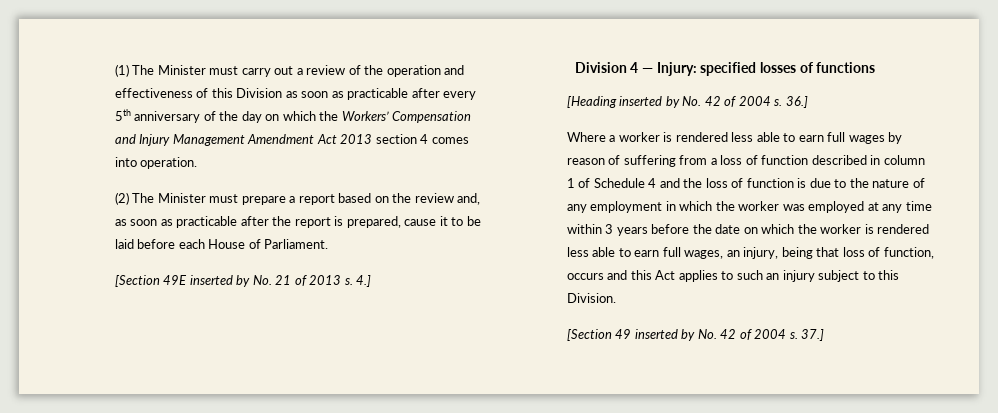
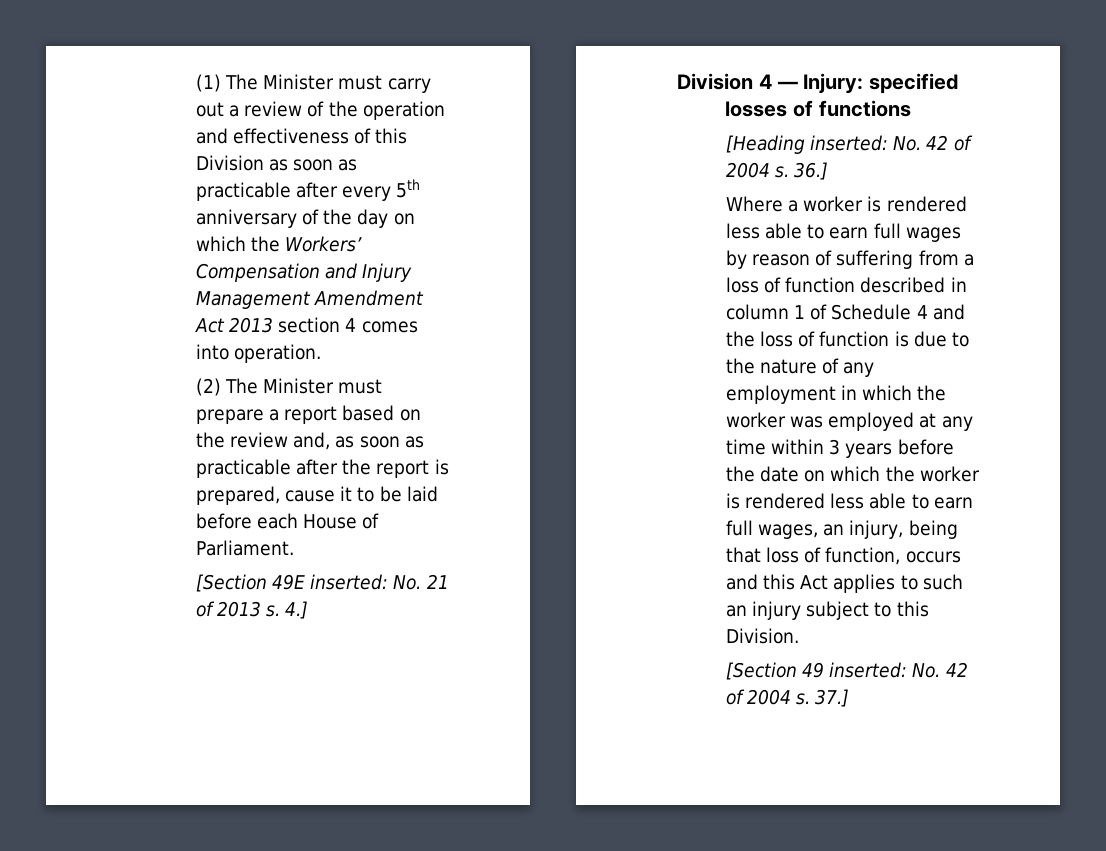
- [Section 49E inserted by No. 21 of 2013 s.
+ [Section 49E inserted: No. 21 of 2013 s.
- [Heading inserted by No. 42 of 2004 s.
+ [Heading inserted: No. 42 of 2004 s.
- [Section 49 inserted by No. 42 of 2004 s.
+ [Section 49 inserted: No. 42 of 2004 s.

